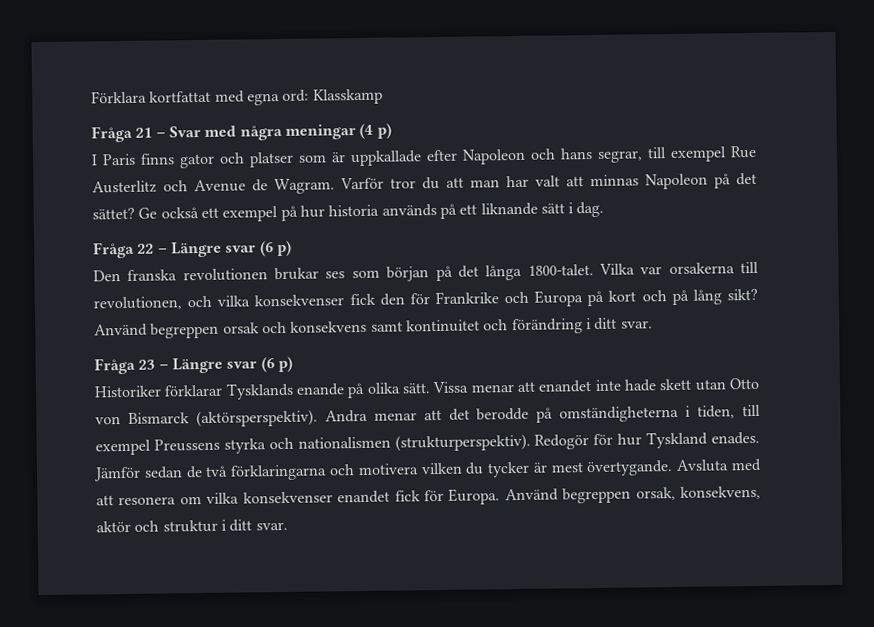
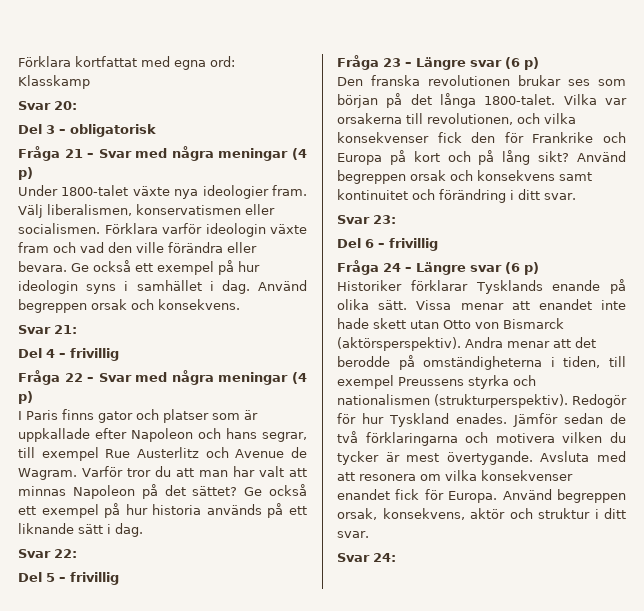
+ Svar 20:
+ Del 3 – obligatorisk
+ Under 1800-talet växte nya ideologier fram. Välj liberalismen, konservatismen eller socialismen. Förklara varför ideologin växte fram och vad den ville förändra eller bevara. Ge också ett exempel på hur ideologin syns i samhället i dag. Använd begreppen orsak och konsekvens.
+ Svar 21:
+ Del 4 – frivillig
+ Fråga 22 – Svar med några meningar (4 p)
- Fråga 22 – Längre svar (6 p)
+ Svar 22:
+ Del 5 – frivillig
+ Fråga 23 – Längre svar (6 p)
- Fråga 23 – Längre svar (6 p)
+ Svar 23:
+ Del 6 – frivillig
+ Fråga 24 – Längre svar (6 p)
+ Svar 24:

